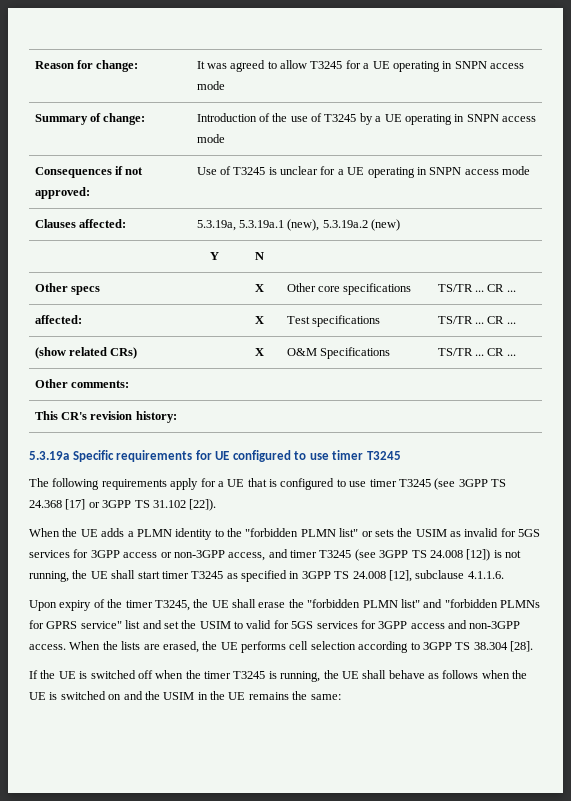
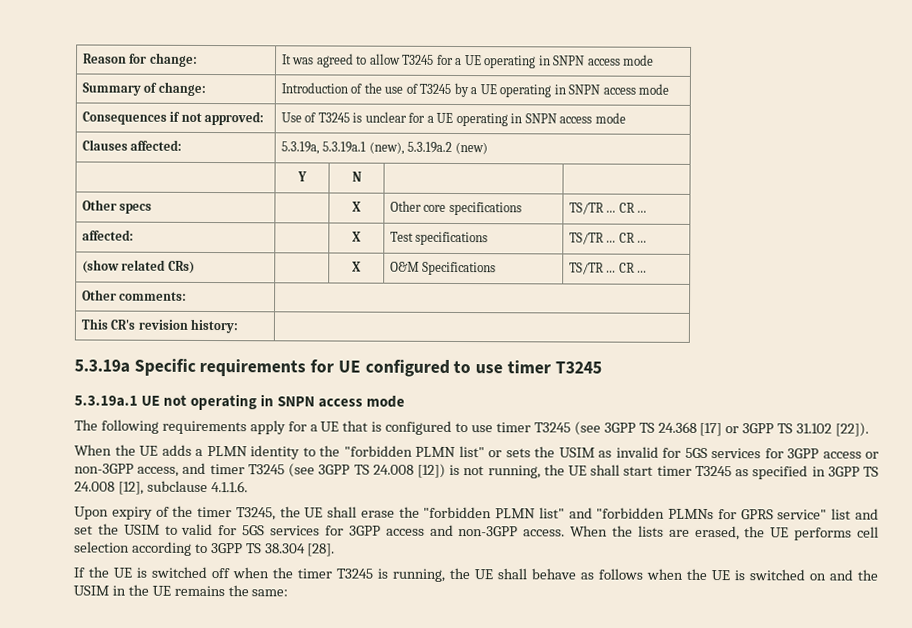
+ 5.3.19a.1 UE not operating in SNPN access mode

